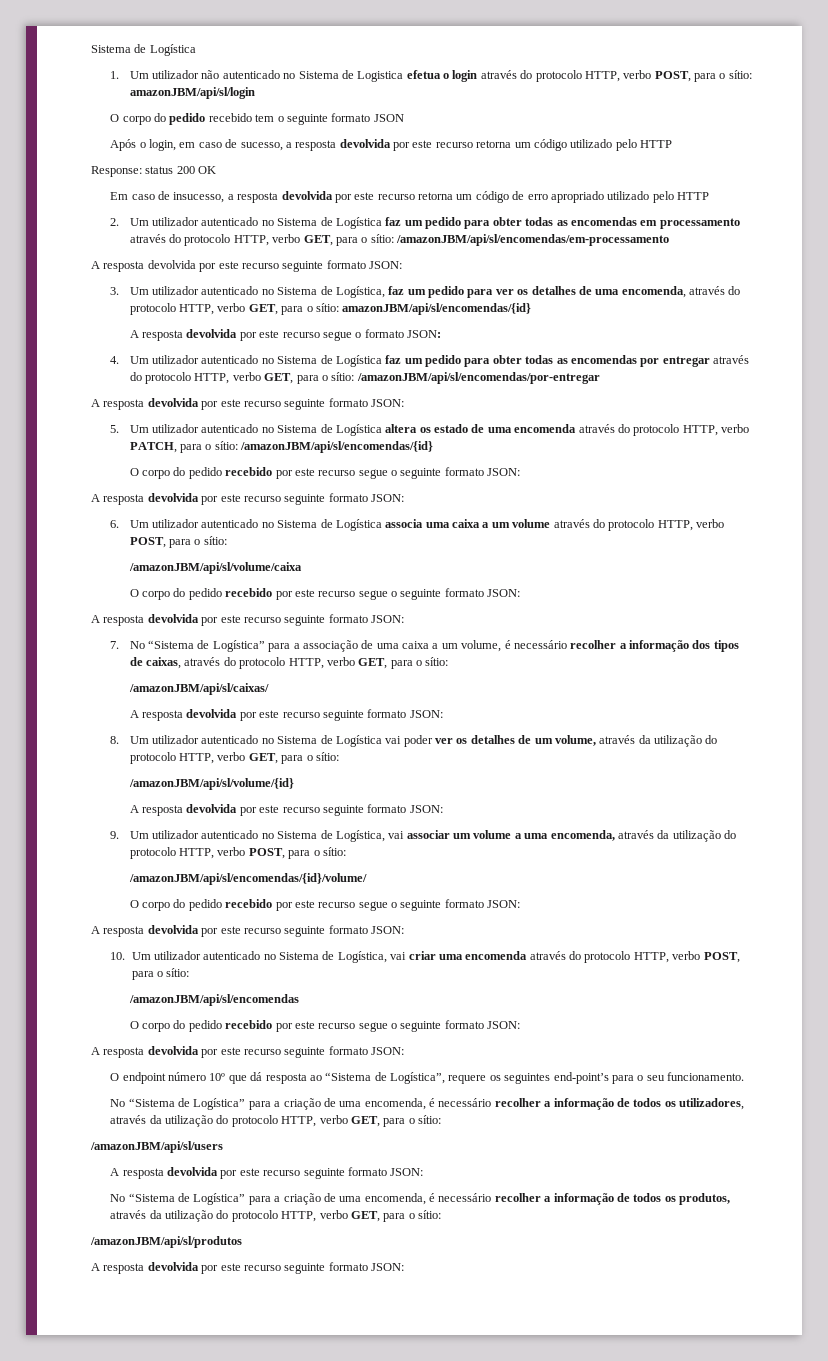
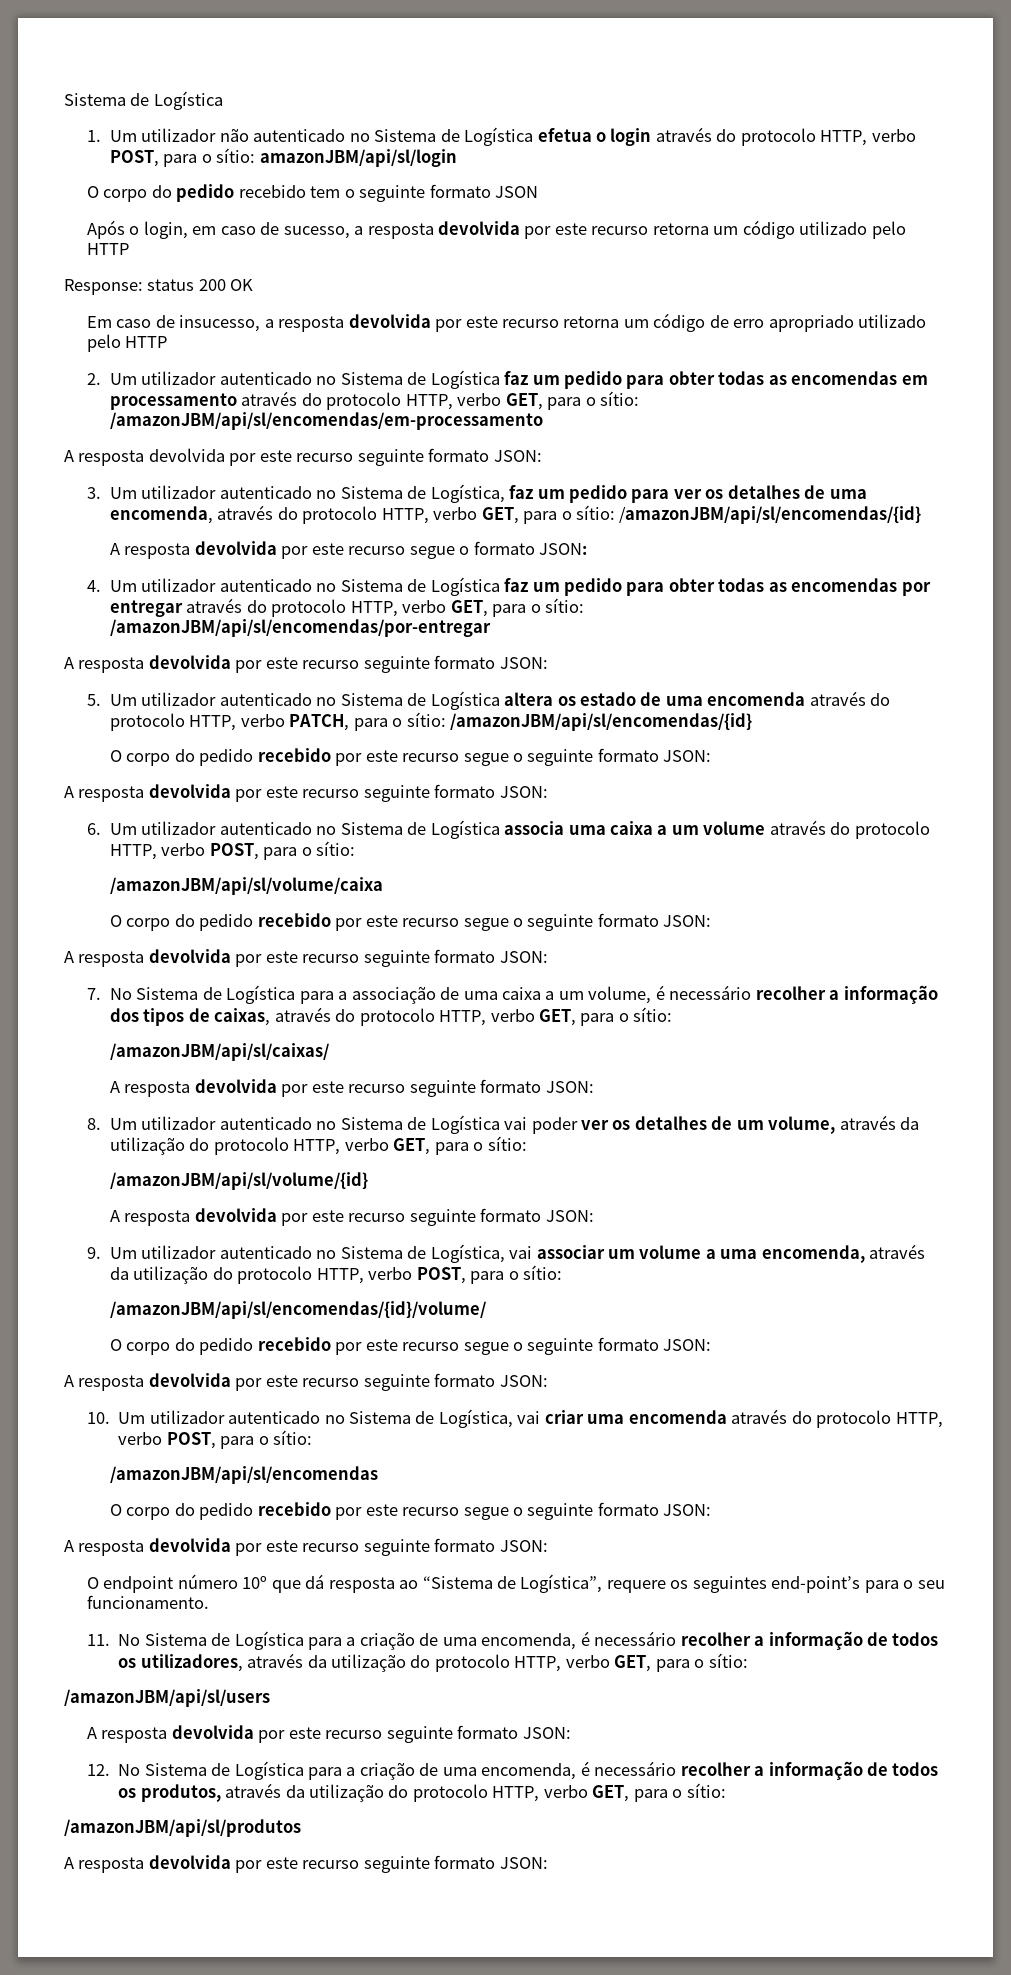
- 1. Um utilizador não autenticado no Sistema de Logistica efetua o login através do protocolo HTTP, verbo POST, para o sítio: amazonJBM/api/sl/login
+ 1. Um utilizador não autenticado no Sistema de Logística efetua o login através do protocolo HTTP, verbo POST, para o sítio: amazonJBM/api/sl/login
- 3. Um utilizador autenticado no Sistema de Logística, faz um pedido para ver os detalhes de uma encomenda, através do protocolo HTTP, verbo GET, para o sítio: amazonJBM/api/sl/encomendas/{id}
+ 3. Um utilizador autenticado no Sistema de Logística, faz um pedido para ver os detalhes de uma encomenda, através do protocolo HTTP, verbo GET, para o sítio: /amazonJBM/api/sl/encomendas/{id}
- 7. No “Sistema de Logística” para a associação de uma caixa a um volume, é necessário recolher a informação dos tipos de caixas, através do protocolo HTTP, verbo GET, para o sítio:
+ 7. No Sistema de Logística para a associação de uma caixa a um volume, é necessário recolher a informação dos tipos de caixas, através do protocolo HTTP, verbo GET, para o sítio:
- No “Sistema de Logística” para a criação de uma encomenda, é necessário recolher a informação de todos os utilizadores, através da utilização do protocolo HTTP, verbo GET, para o sítio:
+ 11. No Sistema de Logística para a criação de uma encomenda, é necessário recolher a informação de todos os utilizadores, através da utilização do protocolo HTTP, verbo GET, para o sítio:
- No “Sistema de Logística” para a criação de uma encomenda, é necessário recolher a informação de todos os produtos, através da utilização do protocolo HTTP, verbo GET, para o sítio:
+ 12. No Sistema de Logística para a criação de uma encomenda, é necessário recolher a informação de todos os produtos, através da utilização do protocolo HTTP, verbo GET, para o sítio:

